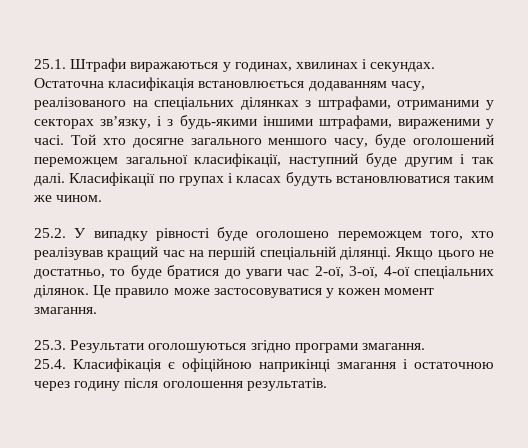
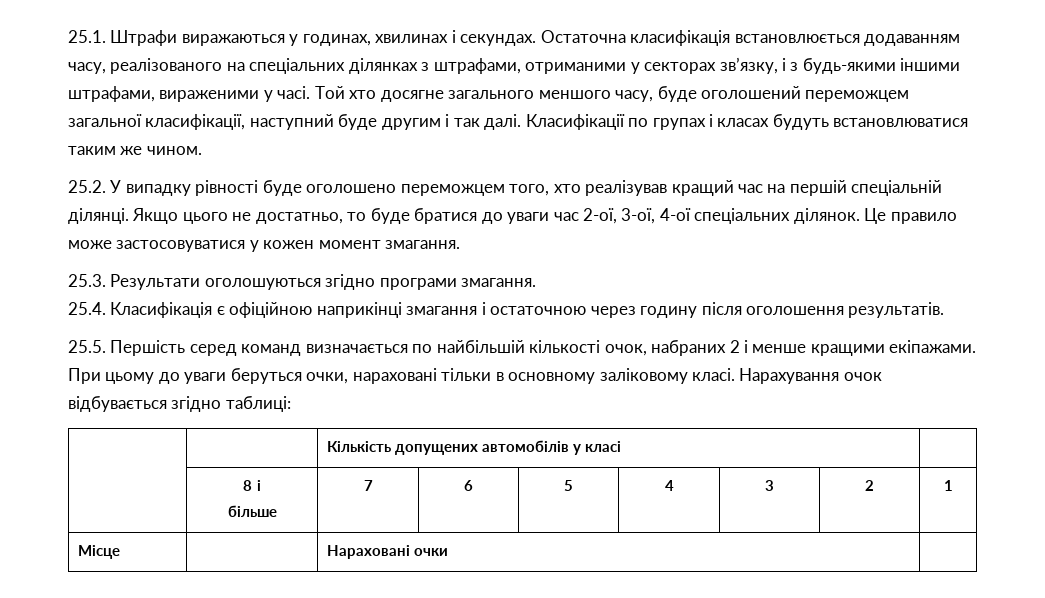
+ 25.5. Першість серед команд визначається по найбільшій кількості очок, набраних 2 і менше кращими екіпажами. При цьому до уваги беруться очки, нараховані тільки в основному заліковому класі. Нарахування очок відбувається згідно таблиці:
+ | | Кількість допущених автомобілів у класі |
+ | 8 і
+ більше | 7 | 6 | 5 | 4 | 3 | 2 | 1
+ Місце | | Нараховані очки |

